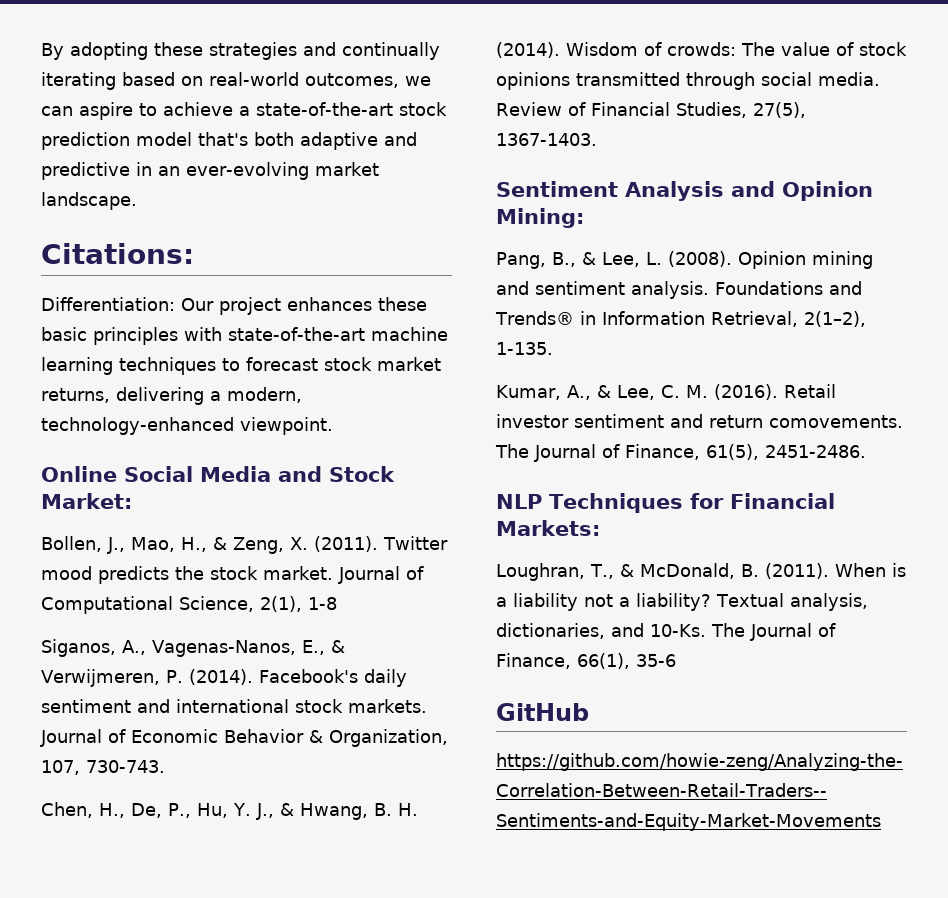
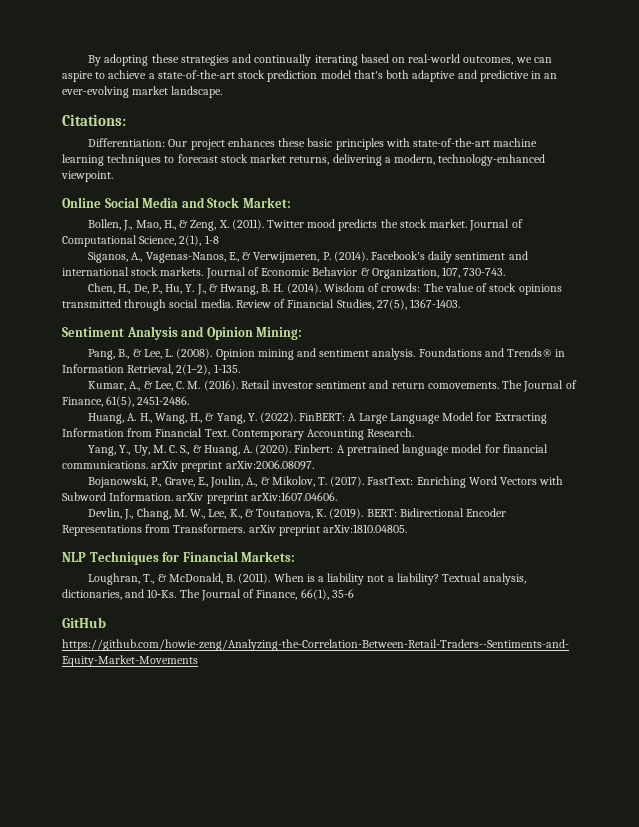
+ Huang, A. H., Wang, H., & Yang, Y. (2022). FinBERT: A Large Language Model for Extracting Information from Financial Text. Contemporary Accounting Research.
+ Yang, Y., Uy, M. C. S., & Huang, A. (2020). Finbert: A pretrained language model for financial communications. arXiv preprint arXiv:2006.08097.
+ Bojanowski, P., Grave, E., Joulin, A., & Mikolov, T. (2017). FastText: Enriching Word Vectors with Subword Information. arXiv preprint arXiv:1607.04606.
+ Devlin, J., Chang, M. W., Lee, K., & Toutanova, K. (2019). BERT: Bidirectional Encoder Representations from Transformers. arXiv preprint arXiv:1810.04805.

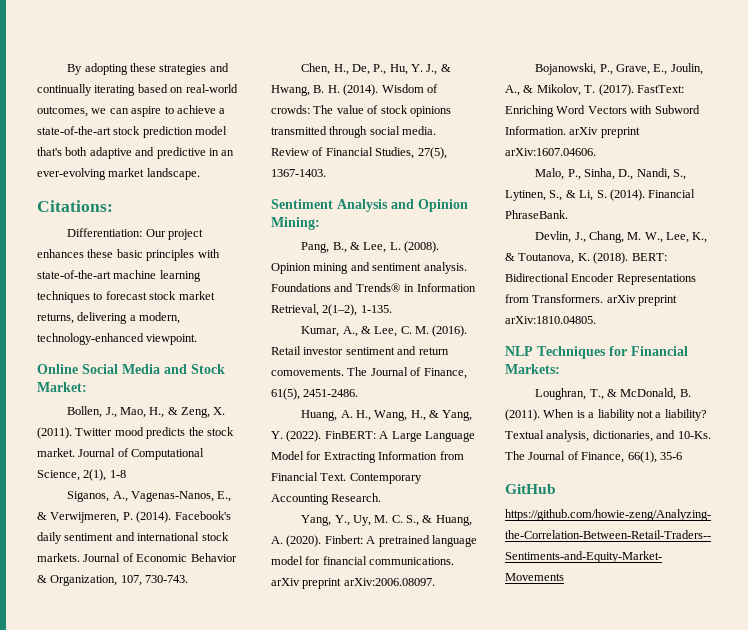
+ Malo, P., Sinha, D., Nandi, S., Lytinen, S., & Li, S. (2014). Financial PhraseBank.
- Devlin, J., Chang, M. W., Lee, K., & Toutanova, K. (2019).
+ Devlin, J., Chang, M. W., Lee, K., & Toutanova, K. (2018).

